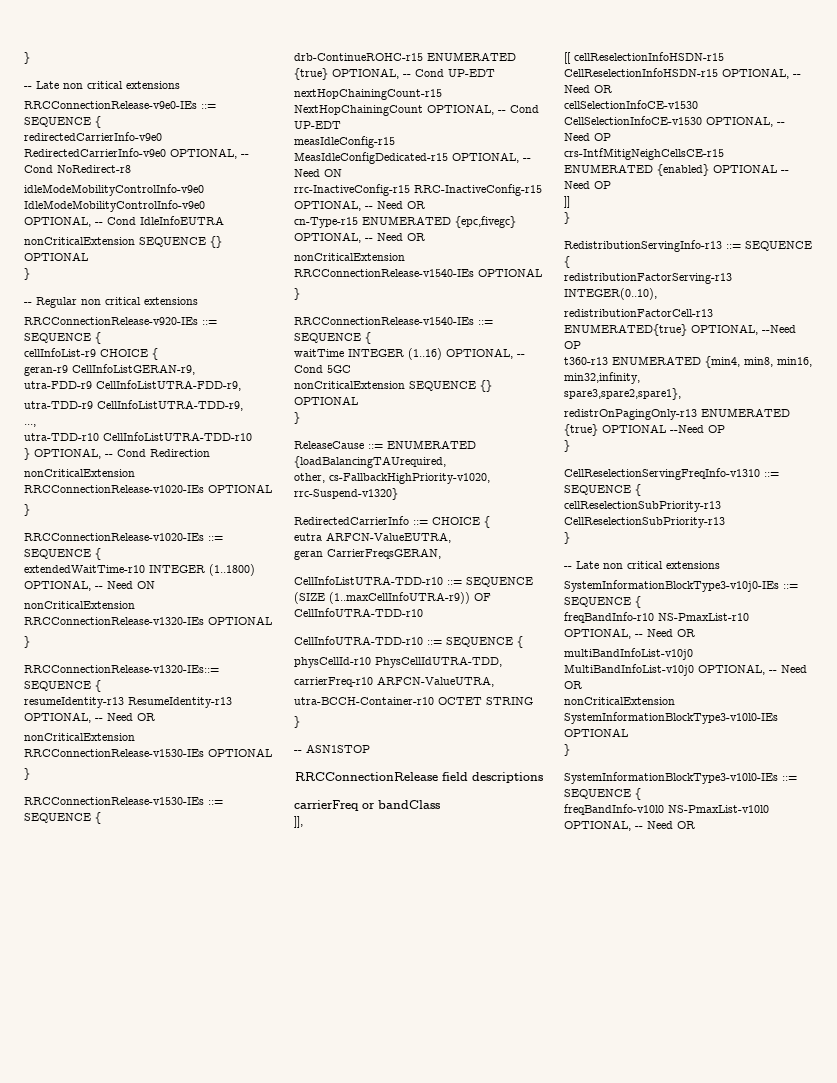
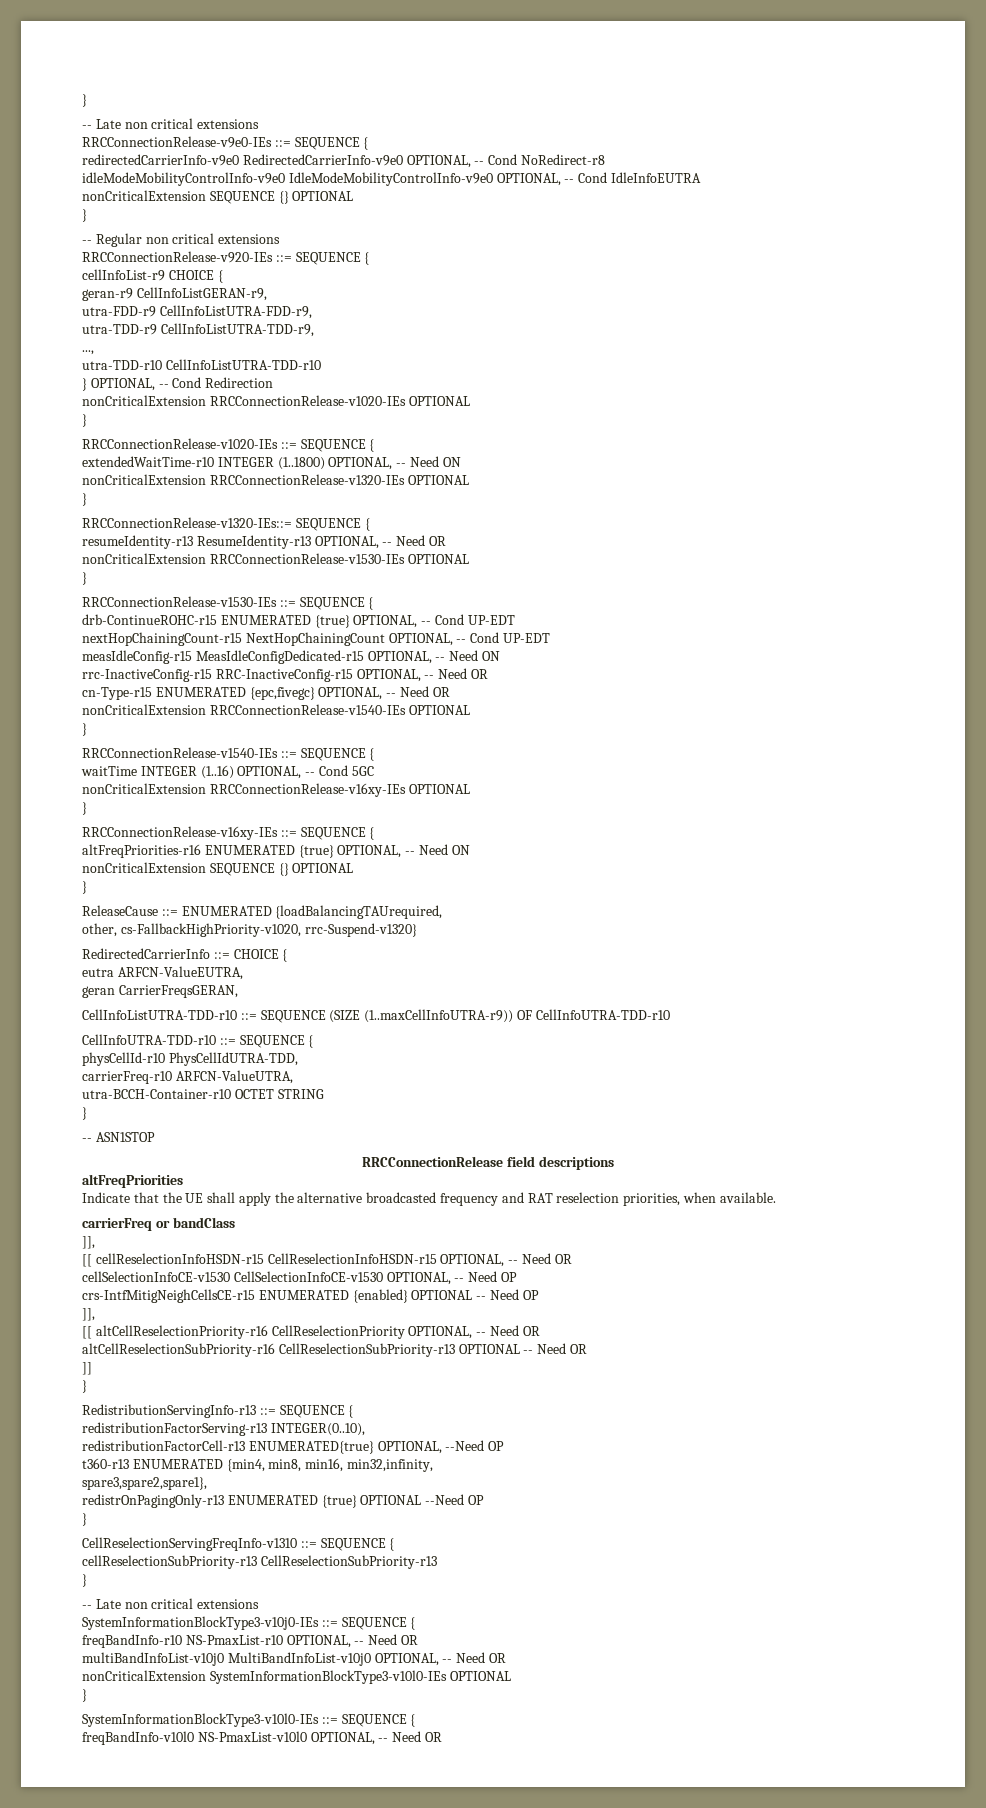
+ nonCriticalExtension RRCConnectionRelease-v16xy-IEs OPTIONAL
+ }
+ RRCConnectionRelease-v16xy-IEs ::= SEQUENCE {
+ altFreqPriorities-r16 ENUMERATED {true} OPTIONAL, -- Need ON
+ altFreqPriorities
+ Indicate that the UE shall apply the alternative broadcasted frequency and RAT reselection priorities, when available.
  crs-IntfMitigNeighCellsCE-r15 ENUMERATED {enabled} OPTIONAL -- Need OP
+ ]],
+ [[ altCellReselectionPriority-r16 CellReselectionPriority OPTIONAL, -- Need OR
+ altCellReselectionSubPriority-r16 CellReselectionSubPriority-r13 OPTIONAL -- Need OR

